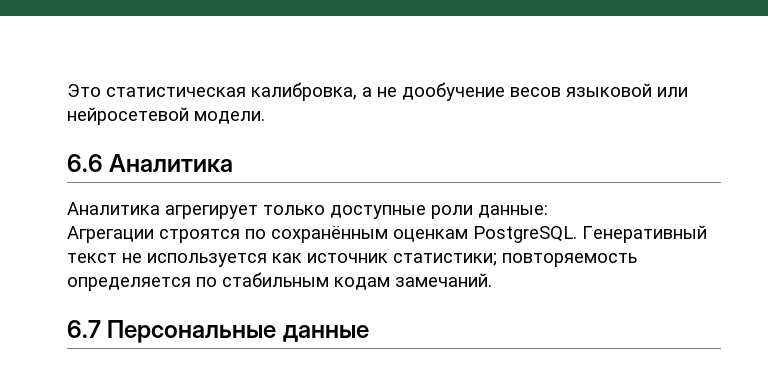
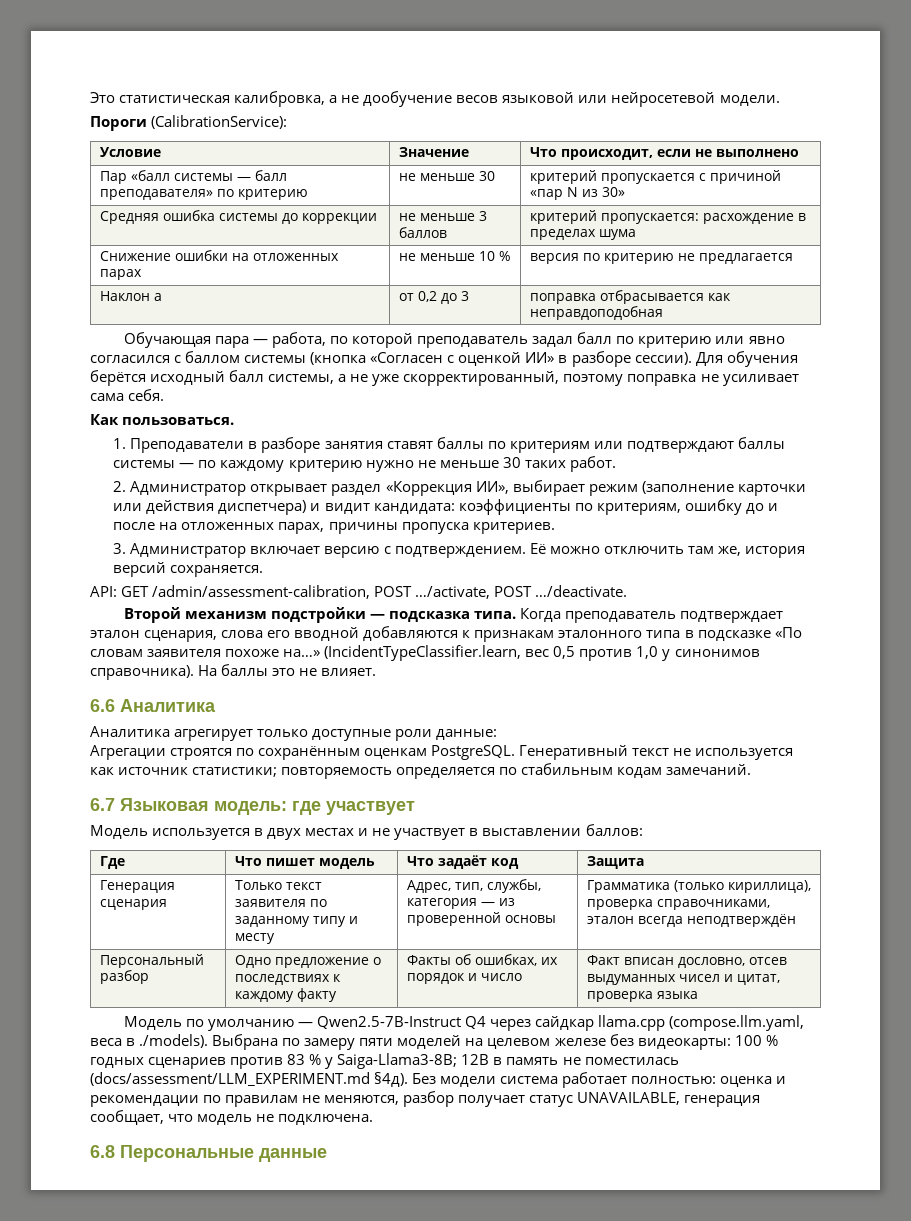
+ Пороги (CalibrationService):
+ Условие | Значение | Что происходит, если не выполнено
+ Пар «балл системы — балл преподавателя» по критерию | не меньше 30 | критерий пропускается с причиной «пар N из 30»
+ Средняя ошибка системы до коррекции | не меньше 3 баллов | критерий пропускается: расхождение в пределах шума
+ Снижение ошибки на отложенных парах | не меньше 10 % | версия по критерию не предлагается
+ Наклон a | от 0,2 до 3 | поправка отбрасывается как неправдоподобная
+ Обучающая пара — работа, по которой преподаватель задал балл по критерию или явно согласился с баллом системы (кнопка «Согласен с оценкой ИИ» в разборе сессии). Для обучения берётся исходный балл системы, а не уже скорректированный, поэтому поправка не усиливает сама себя.
+ Как пользоваться.
+ 1. Преподаватели в разборе занятия ставят баллы по критериям или подтверждают баллы системы — по каждому критерию нужно не меньше 30 таких работ.
+ 2. Администратор открывает раздел «Коррекция ИИ», выбирает режим (заполнение карточки или действия диспетчера) и видит кандидата: коэффициенты по критериям, ошибку до и после на отложенных парах, причины пропуска критериев.
+ 3. Администратор включает версию с подтверждением. Её можно отключить там же, история версий сохраняется.
+ API: GET /admin/assessment-calibration, POST …/activate, POST …/deactivate.
+ Второй механизм подстройки — подсказка типа. Когда преподаватель подтверждает эталон сценария, слова его вводной добавляются к признакам эталонного типа в подсказке «По словам заявителя похоже на…» (IncidentTypeClassifier.learn, вес 0,5 против 1,0 у синонимов справочника). На баллы это не влияет.
- 6.7 Персональные данные
+ 6.7 Языковая модель: где участвует
+ Модель используется в двух местах и не участвует в выставлении баллов:
+ Где | Что пишет модель | Что задаёт код | Защита
+ Генерация сценария | Только текст заявителя по заданному типу и месту | Адрес, тип, службы, категория — из проверенной основы | Грамматика (только кириллица), проверка справочниками, эталон всегда неподтверждён
+ Персональный разбор | Одно предложение о последствиях к каждому факту | Факты об ошибках, их порядок и число | Факт вписан дословно, отсев выдуманных чисел и цитат, проверка языка
+ Модель по умолчанию — Qwen2.5-7B-Instruct Q4 через сайдкар llama.cpp (compose.llm.yaml, веса в ./models). Выбрана по замеру пяти моделей на целевом железе без видеокарты: 100 % годных сценариев против 83 % у Saiga-Llama3-8B; 12B в память не поместилась (docs/assessment/LLM_EXPERIMENT.md §4д). Без модели система работает полностью: оценка и рекомендации по правилам не меняются, разбор получает статус UNAVAILABLE, генерация сообщает, что модель не подключена.
+ 6.8 Персональные данные

